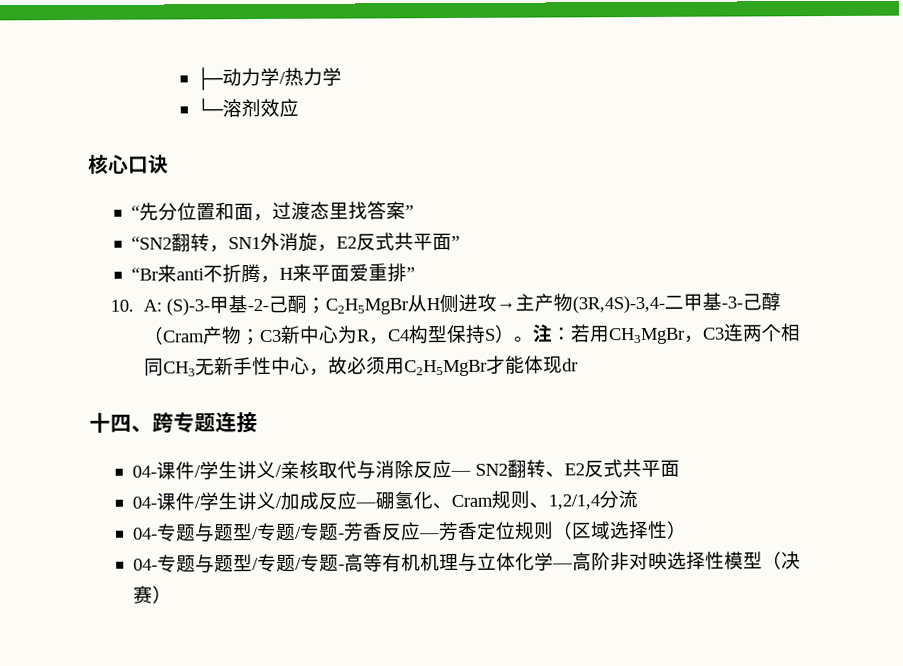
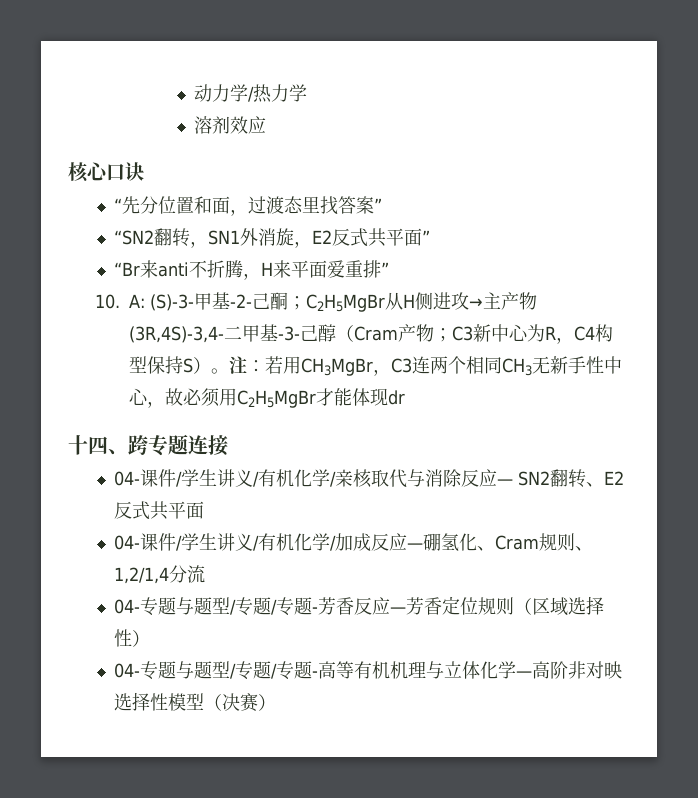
- ├─动力学/热力学
+ 动力学/热力学
- └─溶剂效应
+ 溶剂效应
- 04-课件/学生讲义/亲核取代与消除反应— SN2翻转、E2反式共平面
+ 04-课件/学生讲义/有机化学/亲核取代与消除反应— SN2翻转、E2反式共平面
- 04-课件/学生讲义/加成反应—硼氢化、Cram规则、1,2/1,4分流
+ 04-课件/学生讲义/有机化学/加成反应—硼氢化、Cram规则、1,2/1,4分流

